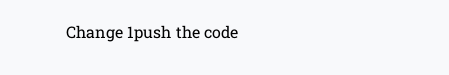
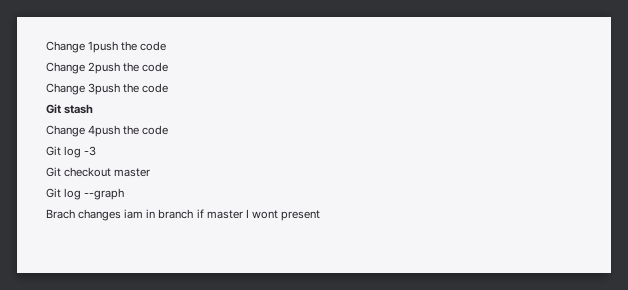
+ Change 2push the code
+ Change 3push the code
+ Git stash
+ Change 4push the code
+ Git log -3
+ Git checkout master
+ Git log --graph
+ Brach changes iam in branch if master I wont present

